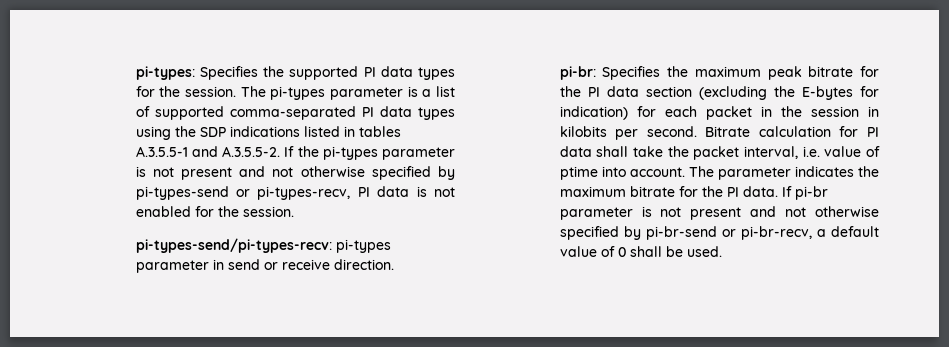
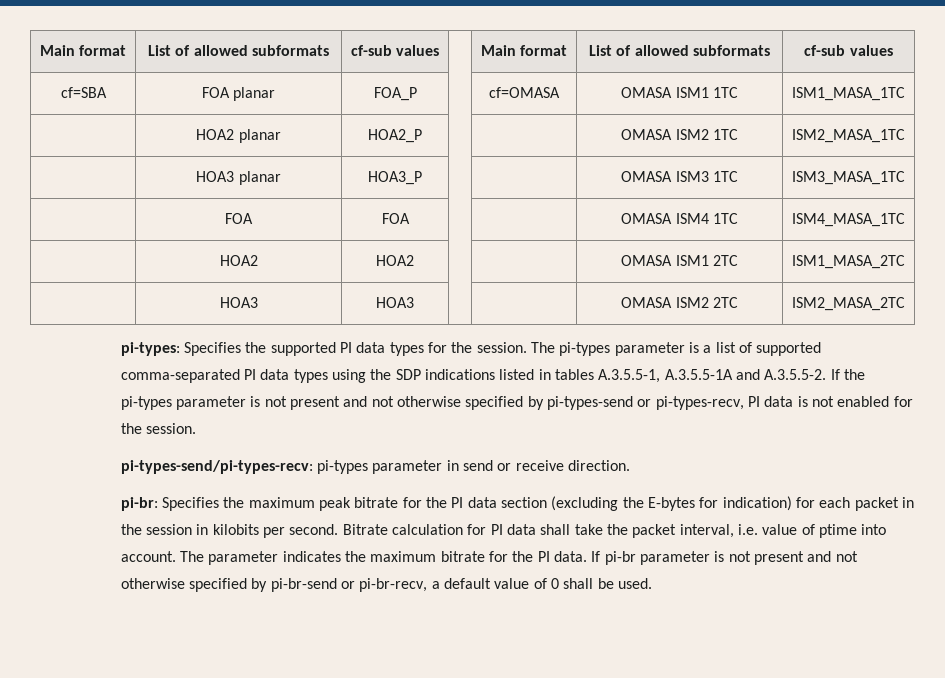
+ Main format | List of allowed subformats | cf-sub values | | Main format | List of allowed subformats | cf-sub values
+ cf=SBA | FOA planar | FOA_P | | cf=OMASA | OMASA ISM1 1TC | ISM1_MASA_1TC
+ | HOA2 planar | HOA2_P | | | OMASA ISM2 1TC | ISM2_MASA_1TC
+ | HOA3 planar | HOA3_P | | | OMASA ISM3 1TC | ISM3_MASA_1TC
+ | FOA | FOA | | | OMASA ISM4 1TC | ISM4_MASA_1TC
+ | HOA2 | HOA2 | | | OMASA ISM1 2TC | ISM1_MASA_2TC
+ | HOA3 | HOA3 | | | OMASA ISM2 2TC | ISM2_MASA_2TC
- The pi-types parameter is a list of supported comma-separated PI data types using the SDP indications listed in tables A.3.5.5-1 and A.3.5.5-2. If the pi-types parameter is not present and not otherwise specified by pi-types-send or pi-types-recv, PI data is not enabled for the session.
+ The pi-types parameter is a list of supported comma-separated PI data types using the SDP indications listed in tables A.3.5.5-1, A.3.5.5-1A and A.3.5.5-2. If the pi-types parameter is not present and not otherwise specified by pi-types-send or pi-types-recv, PI data is not enabled for the session.

